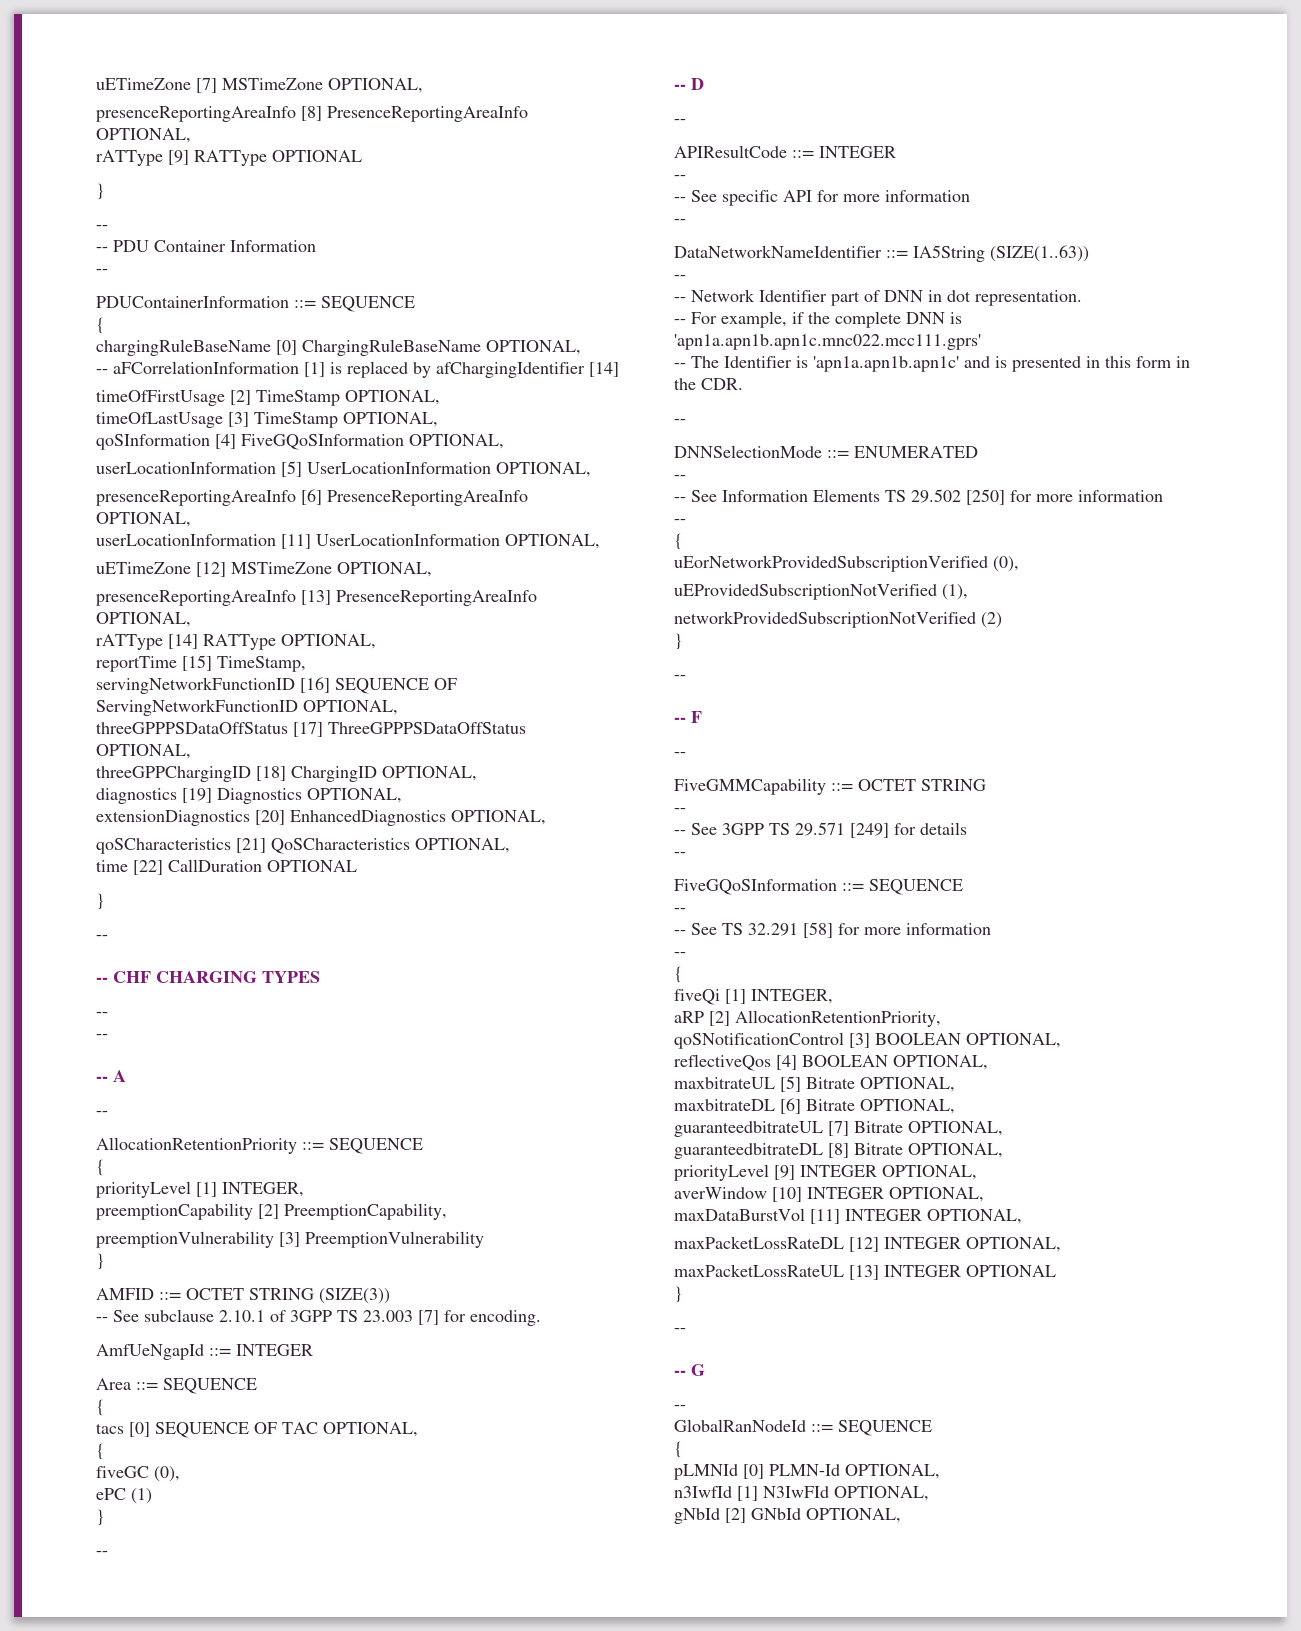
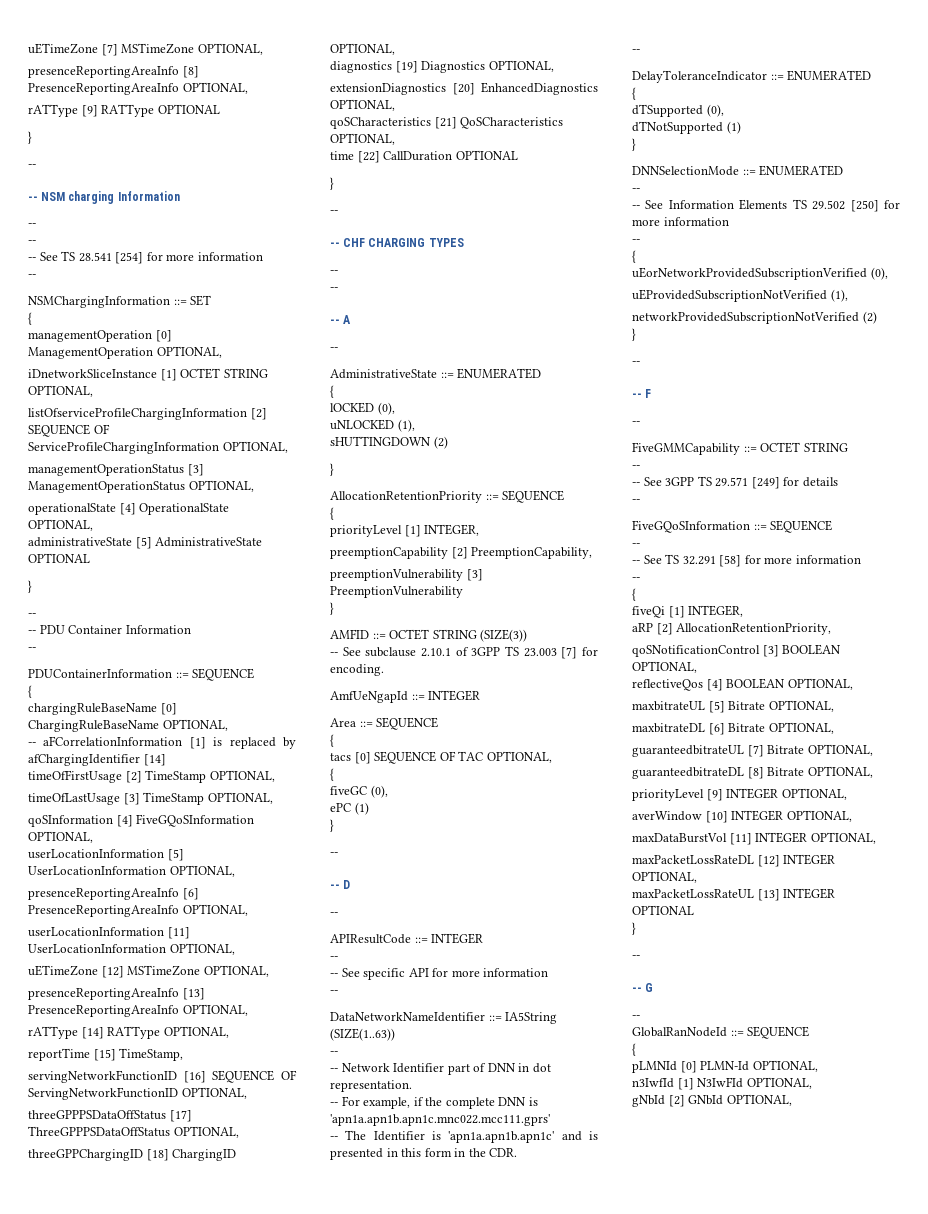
+ -- NSM charging Information
+ --
+ --
+ -- See TS 28.541 [254] for more information
+ --
+ NSMChargingInformation ::= SET
+ {
+ managementOperation [0] ManagementOperation OPTIONAL,
+ iDnetworkSliceInstance [1] OCTET STRING OPTIONAL,
+ listOfserviceProfileChargingInformation [2] SEQUENCE OF ServiceProfileChargingInformation OPTIONAL,
+ managementOperationStatus [3] ManagementOperationStatus OPTIONAL,
+ operationalState [4] OperationalState OPTIONAL,
+ administrativeState [5] AdministrativeState OPTIONAL
+ }
+ --
+ AdministrativeState ::= ENUMERATED
+ {
+ lOCKED (0),
+ uNLOCKED (1),
+ sHUTTINGDOWN (2)
+ }
+ DelayToleranceIndicator ::= ENUMERATED
+ {
+ dTSupported (0),
+ dTNotSupported (1)
+ }

